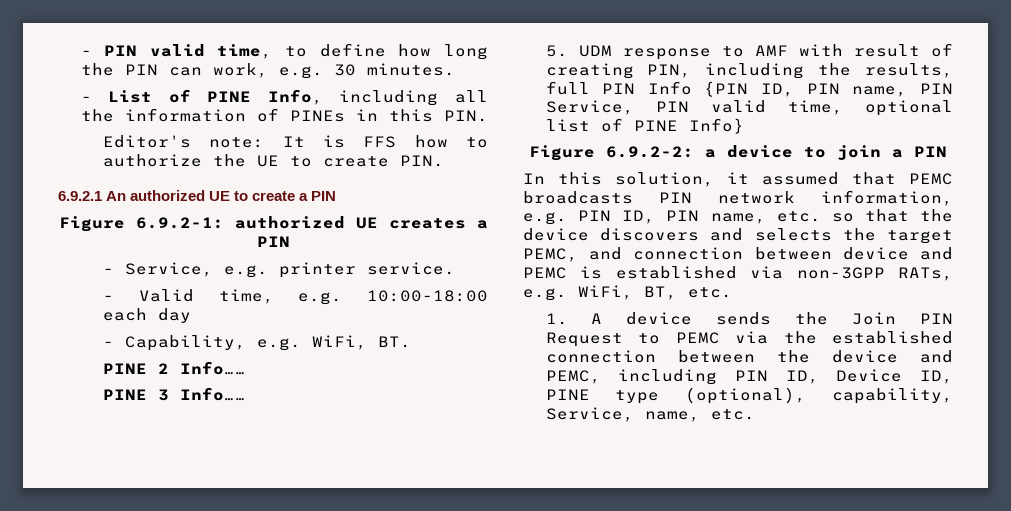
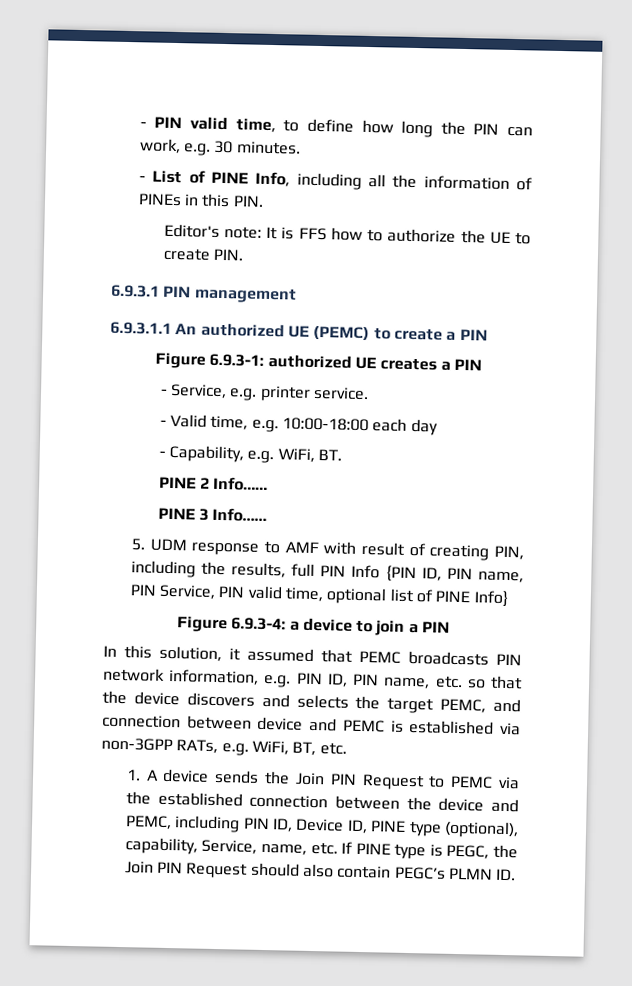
- 6.9.2.1 An authorized UE to create a PIN
+ 6.9.3.1 PIN management
+ 6.9.3.1.1 An authorized UE (PEMC) to create a PIN
- Figure 6.9.2-1: authorized UE creates a PIN
+ Figure 6.9.3-1: authorized UE creates a PIN
- Figure 6.9.2-2: a device to join a PIN
+ Figure 6.9.3-4: a device to join a PIN
- 1. A device sends the Join PIN Request to PEMC via the established connection between the device and PEMC, including PIN ID, Device ID, PINE type (optional), capability, Service, name, etc.
+ 1. A device sends the Join PIN Request to PEMC via the established connection between the device and PEMC, including PIN ID, Device ID, PINE type (optional), capability, Service, name, etc. If PINE type is PEGC, the Join PIN Request should also contain PEGC’s PLMN ID.

